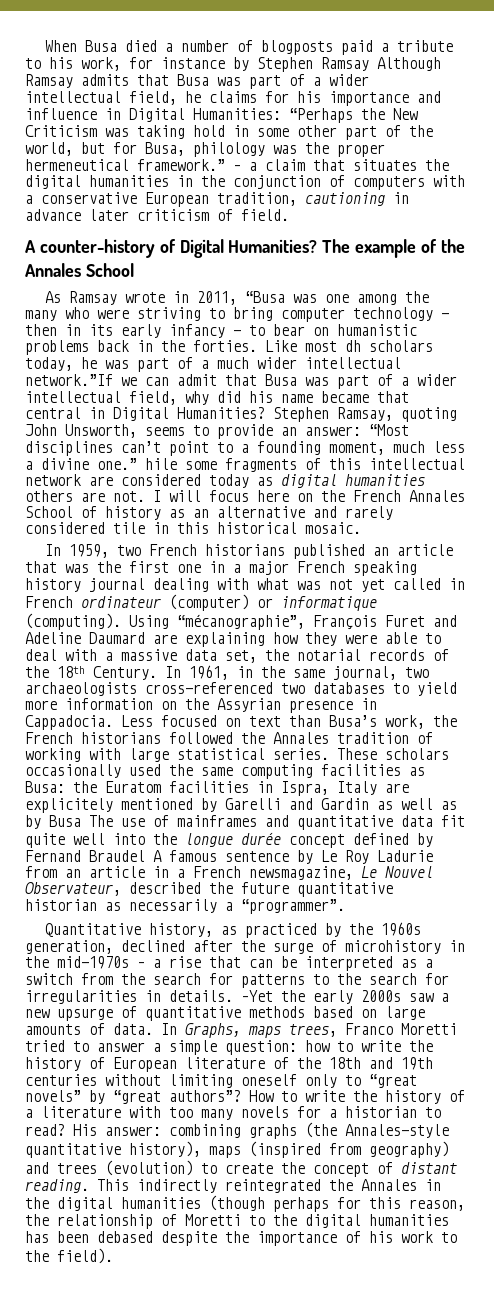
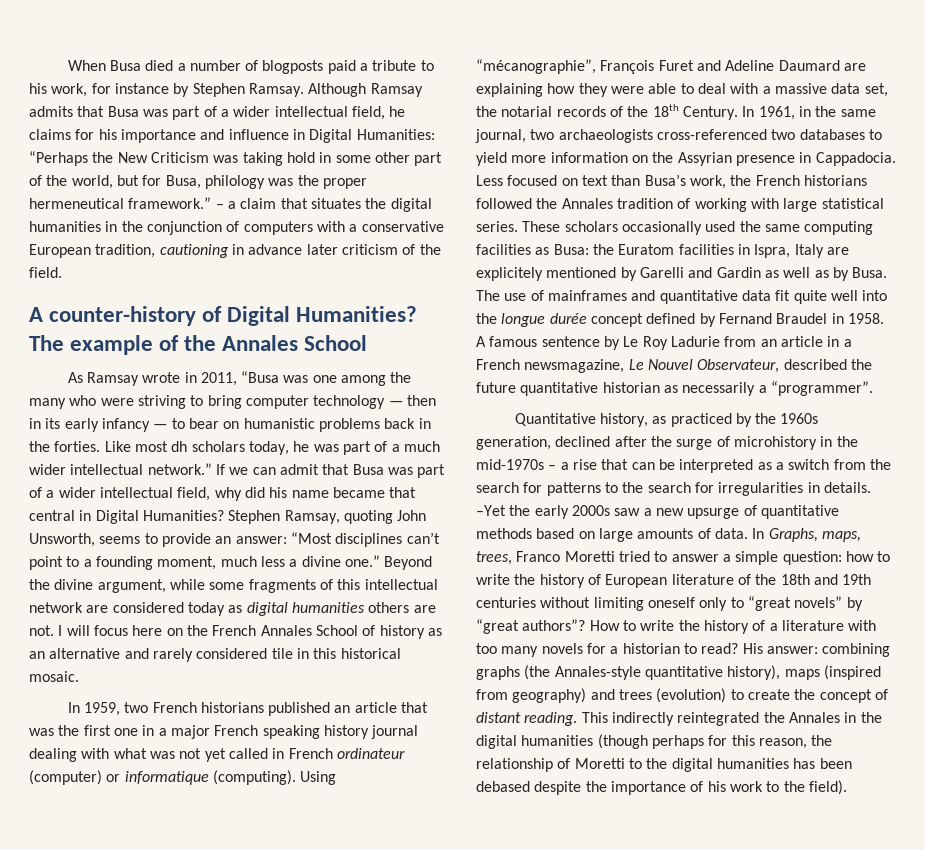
- When Busa died a number of blogposts paid a tribute to his work, for instance by Stephen Ramsay Although Ramsay admits that Busa was part of a wider intellectual field, he claims for his importance and influence in Digital Humanities:
+ When Busa died a number of blogposts paid a tribute to his work, for instance by Stephen Ramsay. Although Ramsay admits that Busa was part of a wider intellectual field, he claims for his importance and influence in Digital Humanities:
- – a claim that situates the digital humanities in the conjunction of computers with a conservative European tradition, cautioning in advance later criticism of field.
+ – a claim that situates the digital humanities in the conjunction of computers with a conservative European tradition, cautioning in advance later criticism of the field.
- Like most dh scholars today, he was part of a much wider intellectual network.”If we can admit that Busa was part of a wider intellectual field, why did his name became that central in Digital Humanities?
+ Like most dh scholars today, he was part of a much wider intellectual network.” If we can admit that Busa was part of a wider intellectual field, why did his name became that central in Digital Humanities?
- Stephen Ramsay, quoting John Unsworth, seems to provide an answer: “Most disciplines can’t point to a founding moment, much less a divine one.” hile some fragments of this intellectual network are considered today as digital humanities others are not.
+ Stephen Ramsay, quoting John Unsworth, seems to provide an answer: “Most disciplines can’t point to a founding moment, much less a divine one.” Beyond the divine argument, while some fragments of this intellectual network are considered today as digital humanities others are not.
- the Euratom facilities in Ispra, Italy are explicitely mentioned by Garelli and Gardin as well as by Busa The use of mainframes and quantitative data fit quite well into the longue durée concept defined by Fernand Braudel A famous sentence by Le Roy Ladurie from an article in a French newsmagazine, Le Nouvel Observateur, described the future quantitative historian as necessarily a “programmer”.
+ the Euratom facilities in Ispra, Italy are explicitely mentioned by Garelli and Gardin as well as by Busa. The use of mainframes and quantitative data fit quite well into the longue durée concept defined by Fernand Braudel in 1958. A famous sentence by Le Roy Ladurie from an article in a French newsmagazine, Le Nouvel Observateur, described the future quantitative historian as necessarily a “programmer”.
- In Graphs, maps trees, Franco Moretti tried to answer a simple question: how to write the history of European literature of the 18th and 19th centuries without limiting oneself only to “great novels” by “great authors”?
+ In Graphs, maps, trees, Franco Moretti tried to answer a simple question: how to write the history of European literature of the 18th and 19th centuries without limiting oneself only to “great novels” by “great authors”?

